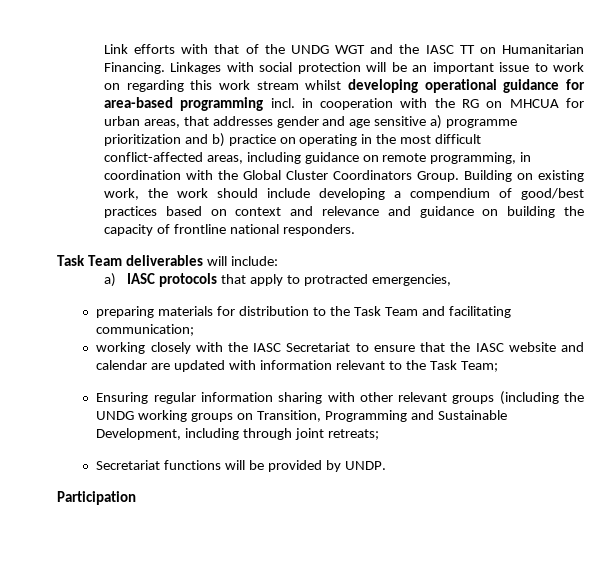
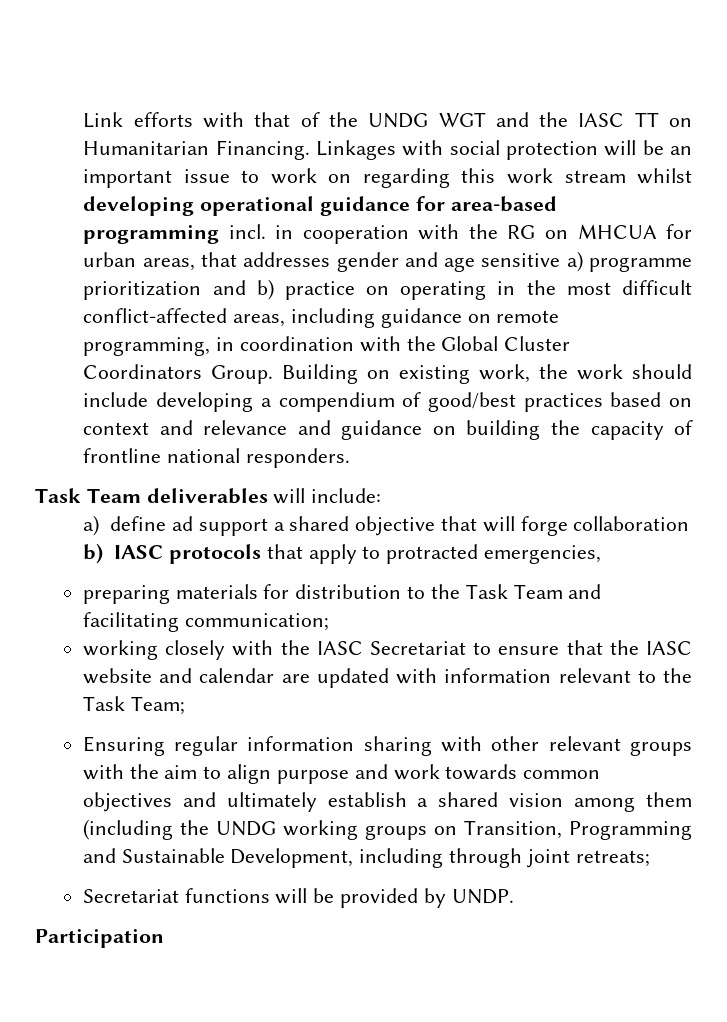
- a) IASC protocols that apply to protracted emergencies,
+ a) define ad support a shared objective that will forge collaboration
+ b) IASC protocols that apply to protracted emergencies,
- Ensuring regular information sharing with other relevant groups (including the UNDG working groups on Transition, Programming and Sustainable Development, including through joint retreats;
+ Ensuring regular information sharing with other relevant groups with the aim to align purpose and work towards common objectives and ultimately establish a shared vision among them (including the UNDG working groups on Transition, Programming and Sustainable Development, including through joint retreats;

